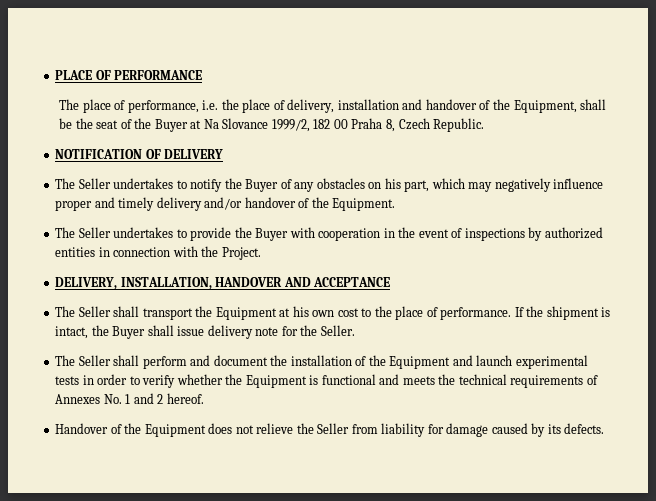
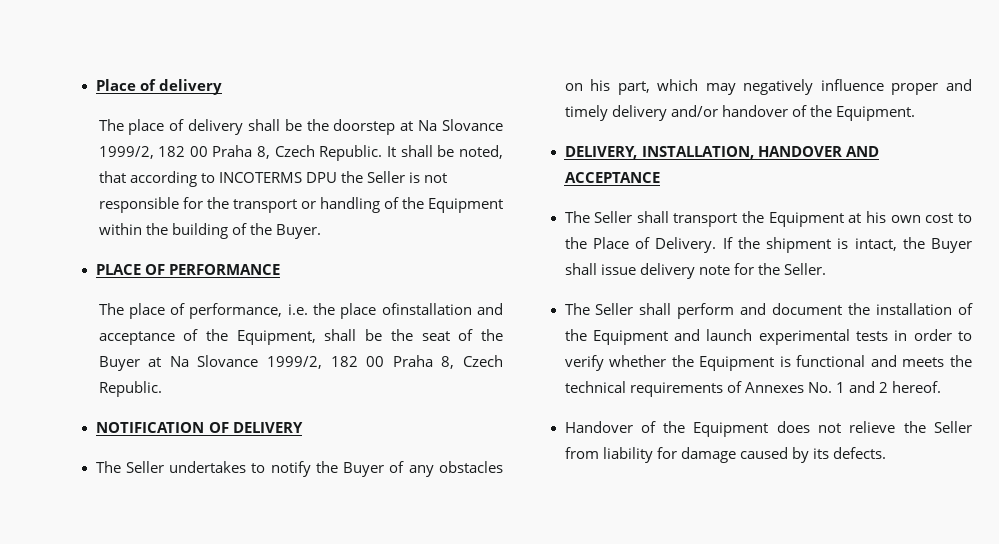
+ Place of delivery
+ The place of delivery shall be the doorstep at Na Slovance 1999/2, 182 00 Praha 8, Czech Republic. It shall be noted, that according to INCOTERMS DPU the Seller is not responsible for the transport or handling of the Equipment within the building of the Buyer.
- The place of performance, i.e. the place of delivery, installation and handover of the Equipment, shall be the seat of the Buyer at Na Slovance 1999/2, 182 00 Praha 8, Czech Republic.
+ The place of performance, i.e. the place ofinstallation and acceptance of the Equipment, shall be the seat of the Buyer at Na Slovance 1999/2, 182 00 Praha 8, Czech Republic.
- The Seller undertakes to provide the Buyer with cooperation in the event of inspections by authorized entities in connection with the Project.
- The Seller shall transport the Equipment at his own cost to the place of performance.
+ The Seller shall transport the Equipment at his own cost to the Place of Delivery.

